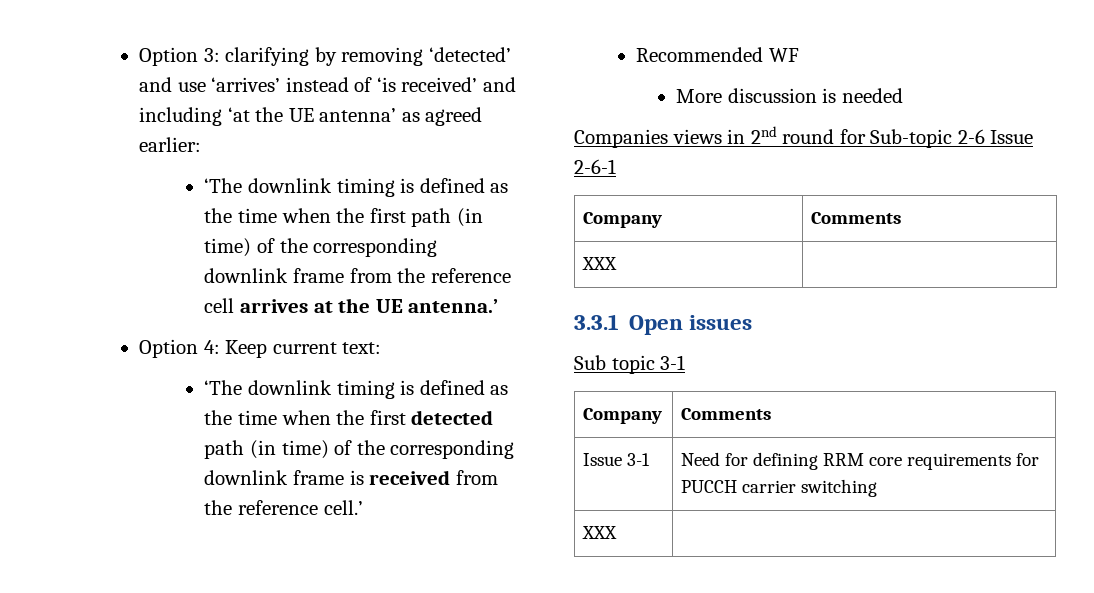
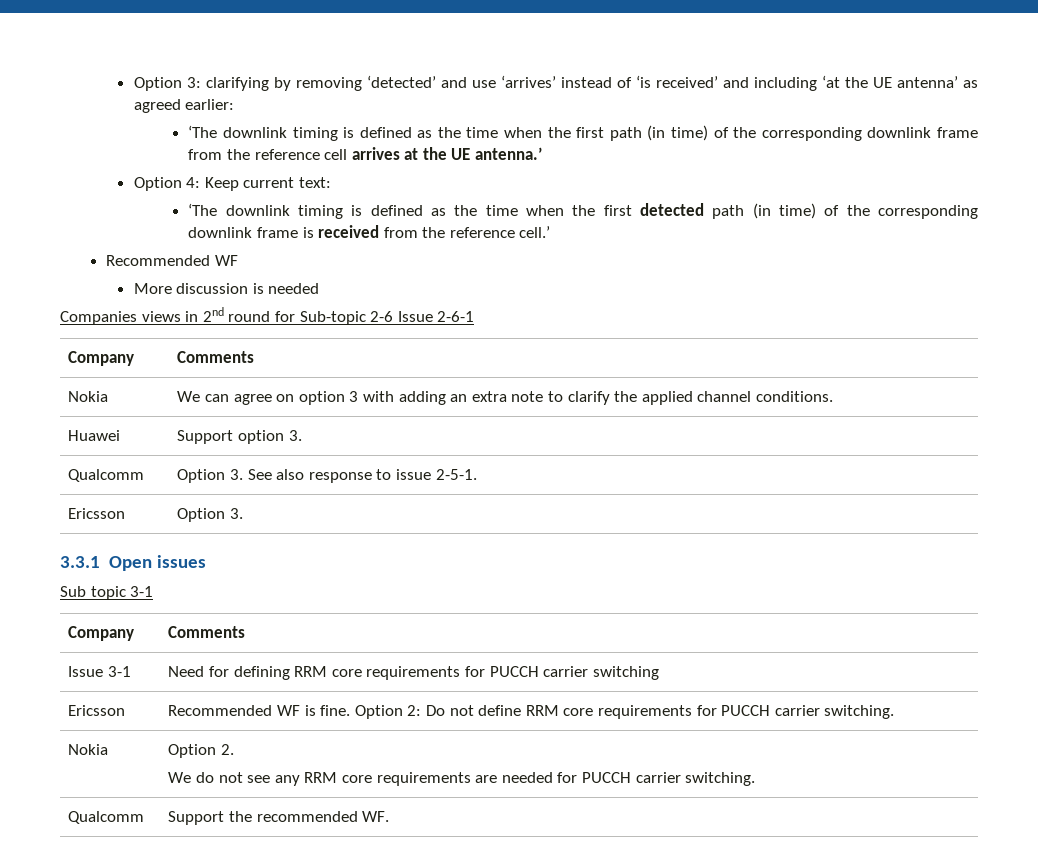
  Companies views in 2nd round for Sub-topic 2-6 Issue 2-6-1
  Company | Comments
- XXX |
+ Nokia | We can agree on option 3 with adding an extra note to clarify the applied channel conditions.
+ Huawei | Support option 3.
+ Qualcomm | Option 3. See also response to issue 2-5-1.
+ Ericsson | Option 3.
  Issue 3-1 | Need for defining RRM core requirements for PUCCH carrier switching
- XXX |
+ Ericsson | Recommended WF is fine. Option 2: Do not define RRM core requirements for PUCCH carrier switching.
+ Nokia | Option 2.
+ We do not see any RRM core requirements are needed for PUCCH carrier switching.
+ Qualcomm | Support the recommended WF.

